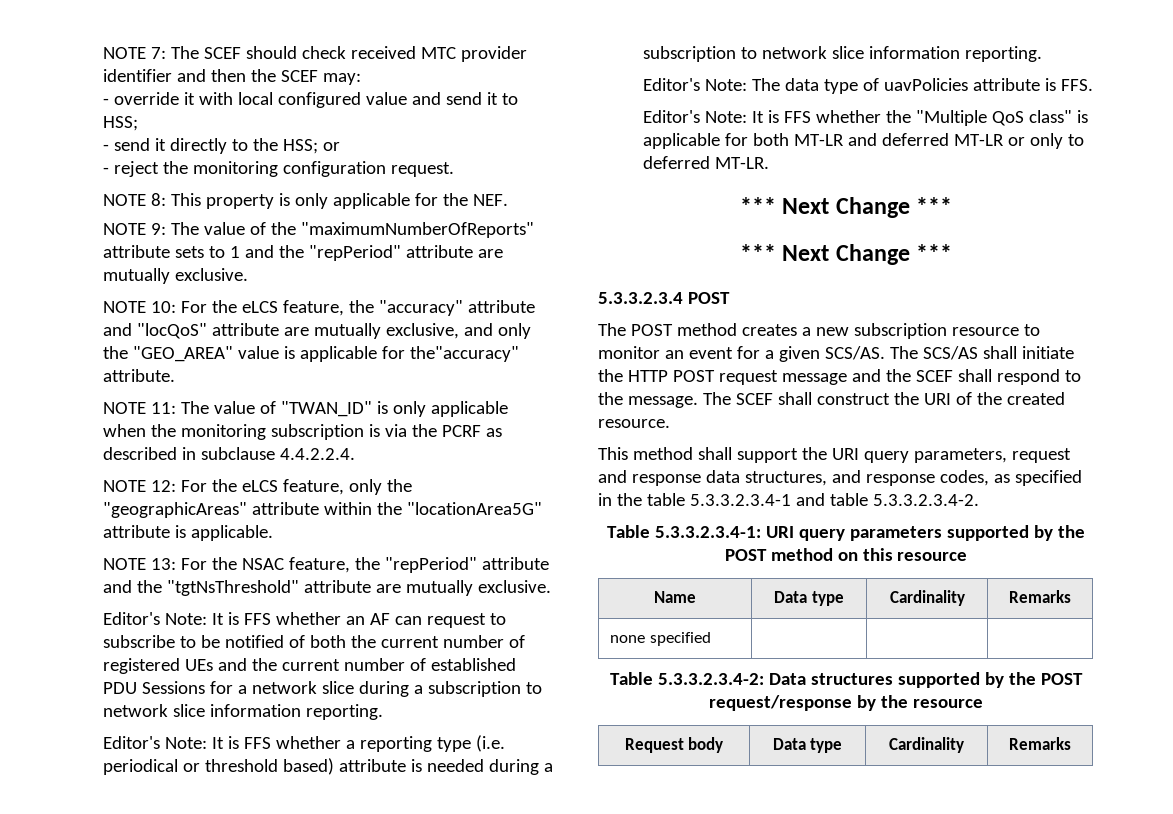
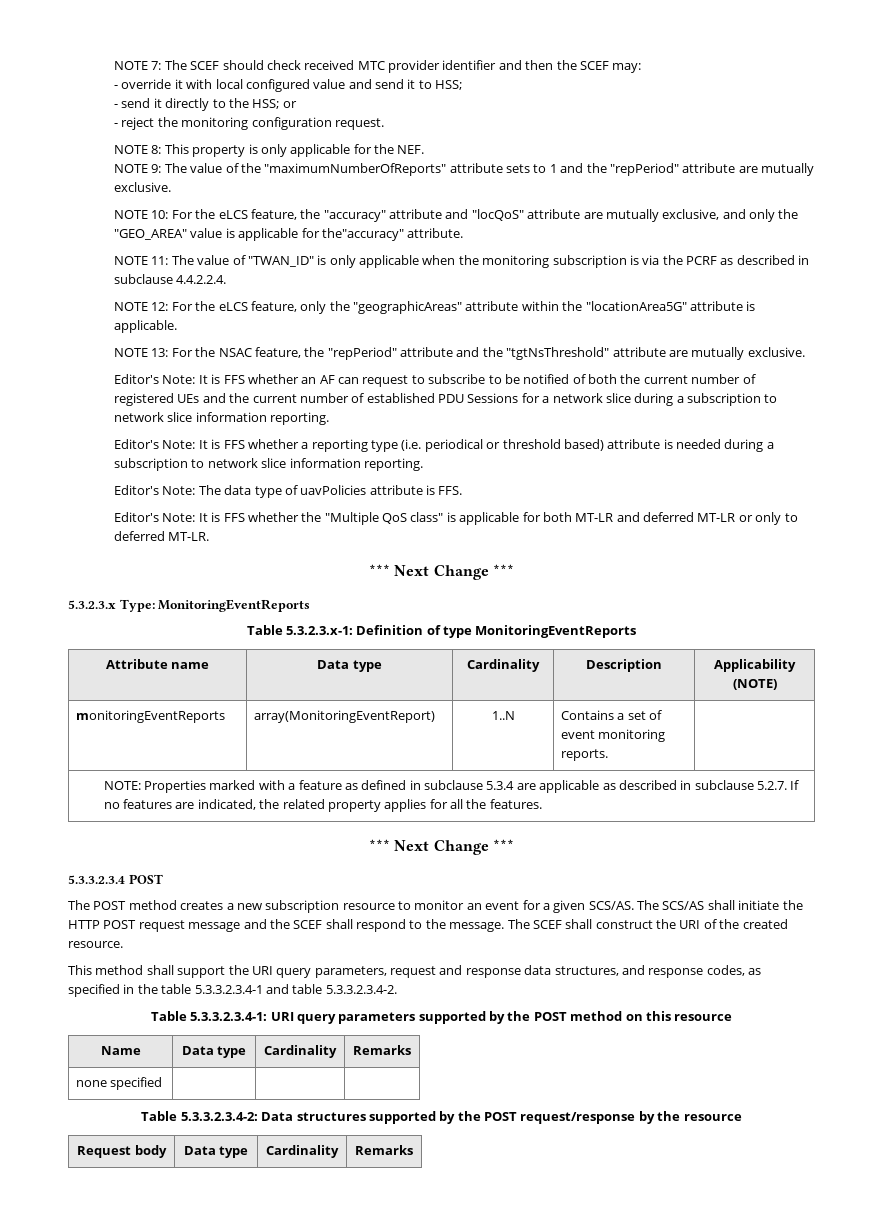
+ 5.3.2.3.x Type: MonitoringEventReports
+ Table 5.3.2.3.x-1: Definition of type MonitoringEventReports
+ Attribute name | Data type | Cardinality | Description | Applicability (NOTE)
+ monitoringEventReports | array(MonitoringEventReport) | 1..N | Contains a set of event monitoring reports. |
+ NOTE: Properties marked with a feature as defined in subclause 5.3.4 are applicable as described in subclause 5.2.7. If no features are indicated, the related property applies for all the features.

